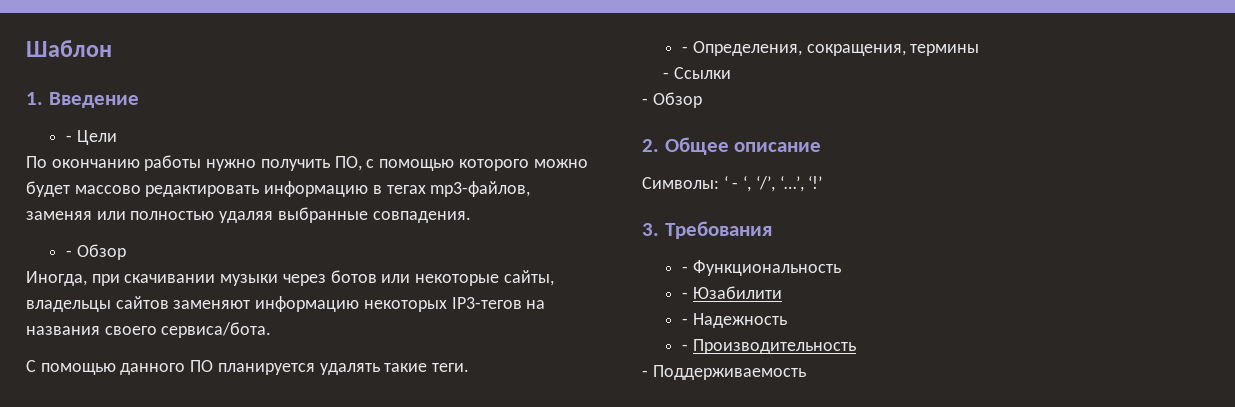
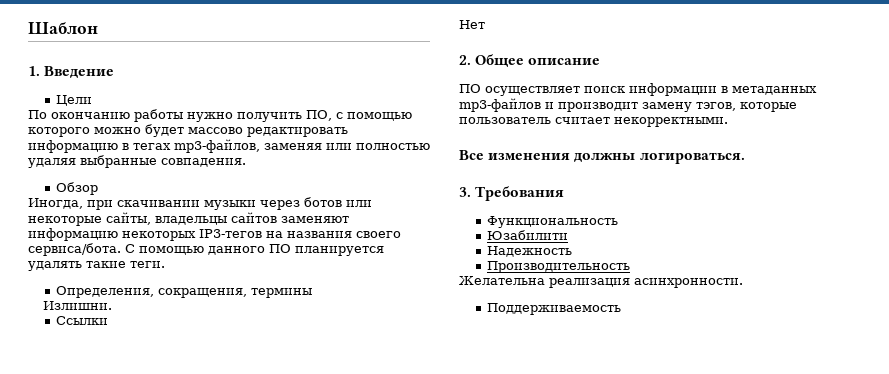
- - Цели
+ Цели
  По окончанию работы нужно получить ПО, с помощью которого можно будет массово редактировать информацию в тегах mp3-файлов, заменяя или полностью удаляя выбранные совпадения.
- - Обзор
+ Обзор
- Иногда, при скачивании музыки через ботов или некоторые сайты, владельцы сайтов заменяют информацию некоторых IP3-тегов на названия своего сервиса/бота.
- С помощью данного ПО планируется удалять такие теги.
+ Иногда, при скачивании музыки через ботов или некоторые сайты, владельцы сайтов заменяют информацию некоторых IP3-тегов на названия своего сервиса/бота. С помощью данного ПО планируется удалять такие теги.
- - Определения, сокращения, термины
+ Определения, сокращения, термины
- - Ссылки
- - Обзор
+ Излишни.
+ Ссылки
+ Нет
- Символы: ‘ - ‘, ‘/’, ‘…’, ‘!’
+ ПО осуществляет поиск информации в метаданных mp3-файлов и производит замену тэгов, которые пользователь считает некорректными.
+ Все изменения должны логироваться.
- - Функциональность
+ Функциональность
- - Юзабилити
+ Юзабилити
- - Надежность
+ Надежность
- - Производительность
+ Производительность
- - Поддерживаемость
+ Желательна реализация асинхронности.
+ Поддерживаемость

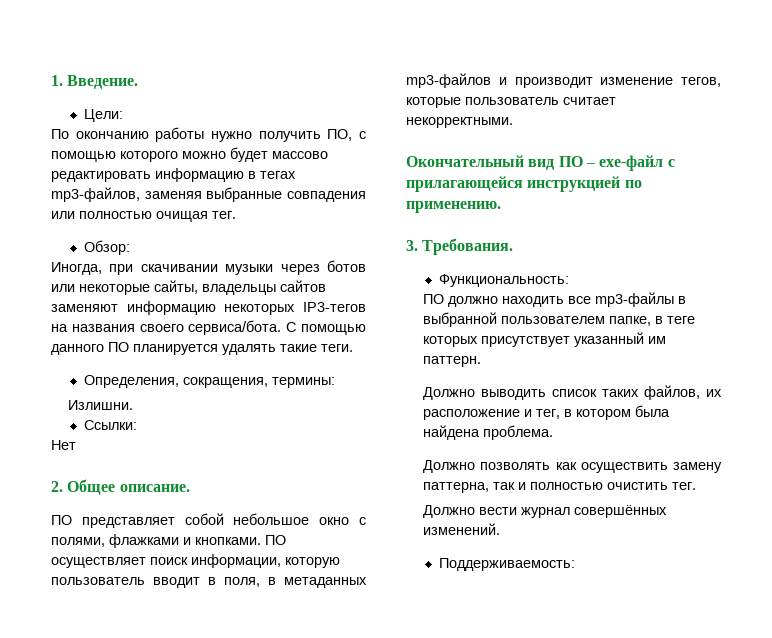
- Шаблон
- 1. Введение
- Цели
+ 1. Введение.
+ Цели:
- По окончанию работы нужно получить ПО, с помощью которого можно будет массово редактировать информацию в тегах mp3-файлов, заменяя или полностью удаляя выбранные совпадения.
- Обзор
+ По окончанию работы нужно получить ПО, с помощью которого можно будет массово редактировать информацию в тегах mp3-файлов, заменяя выбранные совпадения или полностью очищая тег.
+ Обзор:
- Определения, сокращения, термины
+ Определения, сокращения, термины:
- Ссылки
+ Ссылки:
- 2. Общее описание
- ПО осуществляет поиск информации в метаданных mp3-файлов и производит замену тэгов, которые пользователь считает некорректными.
+ 2. Общее описание.
+ ПО представляет собой небольшое окно с полями, флажками и кнопками. ПО осуществляет поиск информации, которую пользователь вводит в поля, в метаданных mp3-файлов и производит изменение тегов, которые пользователь считает некорректными.
- Все изменения должны логироваться.
- 3. Требования
- Функциональность
- Юзабилити
- Надежность
- Производительность
- Желательна реализация асинхронности.
- Поддерживаемость
+ Окончательный вид ПО – exe-файл с прилагающейся инструкцией по применению.
+ 3. Требования.
+ Функциональность:
+ ПО должно находить все mp3-файлы в выбранной пользователем папке, в теге которых присутствует указанный им паттерн.
+ Должно выводить список таких файлов, их расположение и тег, в котором была найдена проблема.
+ Должно позволять как осуществить замену паттерна, так и полностью очистить тег.
+ Должно вести журнал совершённых изменений.
+ Поддерживаемость:

